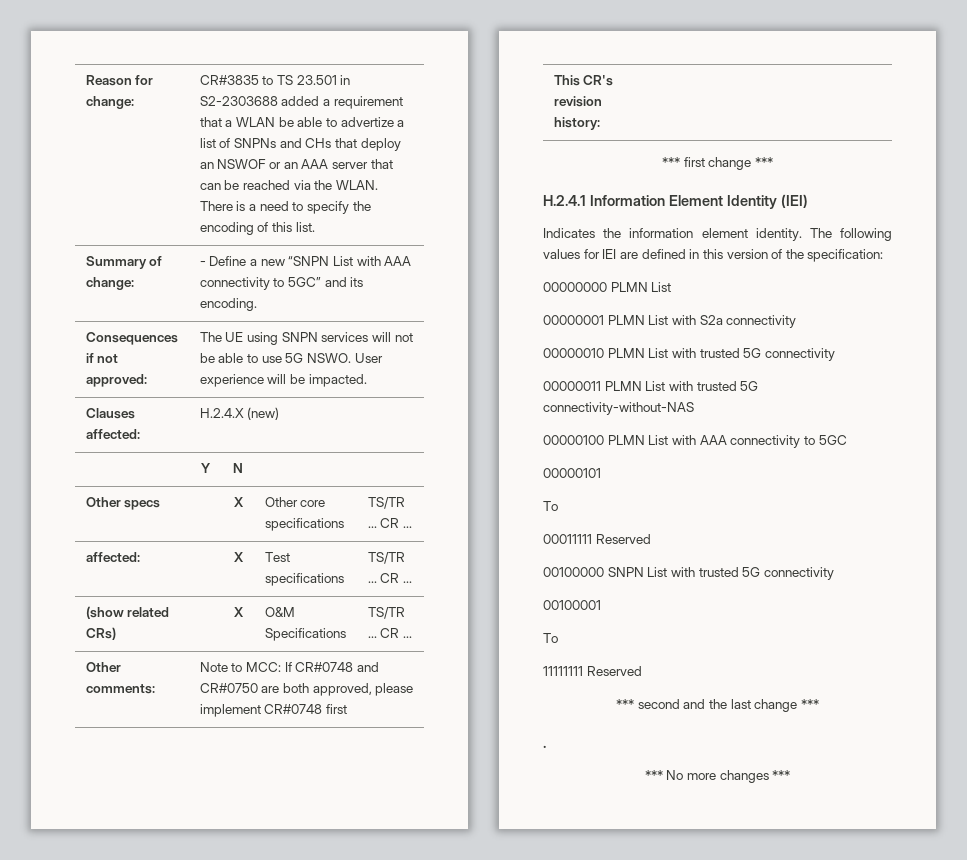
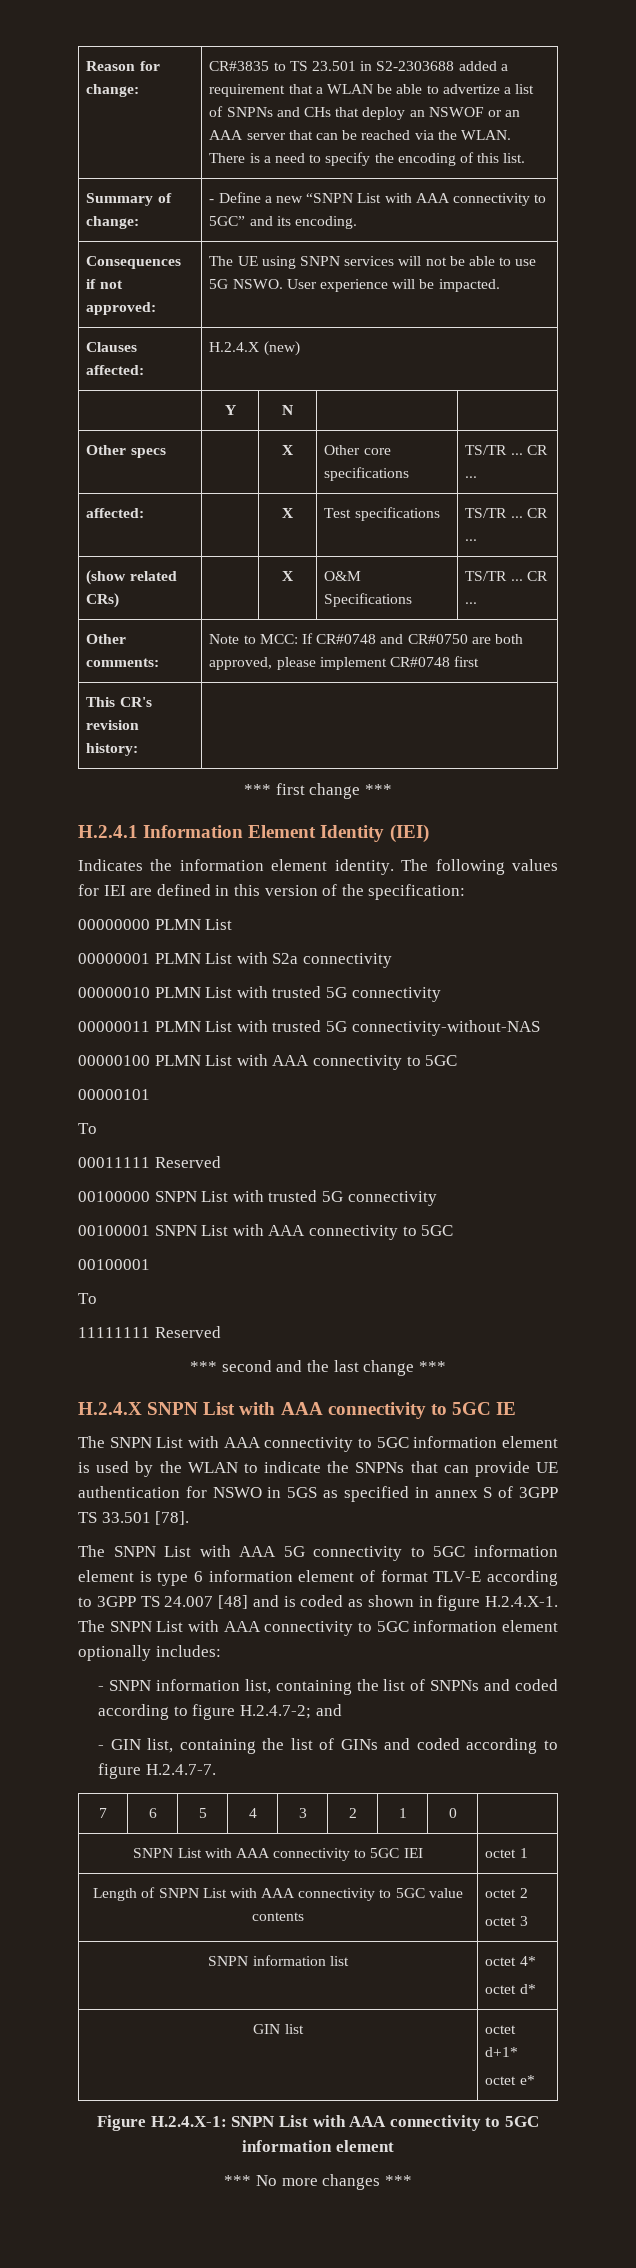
+ 00100001 SNPN List with AAA connectivity to 5GC
- .
+ H.2.4.X SNPN List with AAA connectivity to 5GC IE
+ The SNPN List with AAA connectivity to 5GC information element is used by the WLAN to indicate the SNPNs that can provide UE authentication for NSWO in 5GS as specified in annex S of 3GPP TS 33.501 [78].
+ The SNPN List with AAA 5G connectivity to 5GC information element is type 6 information element of format TLV-E according to 3GPP TS 24.007 [48] and is coded as shown in figure H.2.4.X-1. The SNPN List with AAA connectivity to 5GC information element optionally includes:
+ - SNPN information list, containing the list of SNPNs and coded according to figure H.2.4.7-2; and
+ - GIN list, containing the list of GINs and coded according to figure H.2.4.7-7.
+ 7 | 6 | 5 | 4 | 3 | 2 | 1 | 0 |
+ SNPN List with AAA connectivity to 5GC IEI | octet 1
+ Length of SNPN List with AAA connectivity to 5GC value contents | octet 2
+ octet 3
+ SNPN information list | octet 4*
+ octet d*
+ GIN list | octet d+1*
+ octet e*
+ Figure H.2.4.X-1: SNPN List with AAA connectivity to 5GC information element

